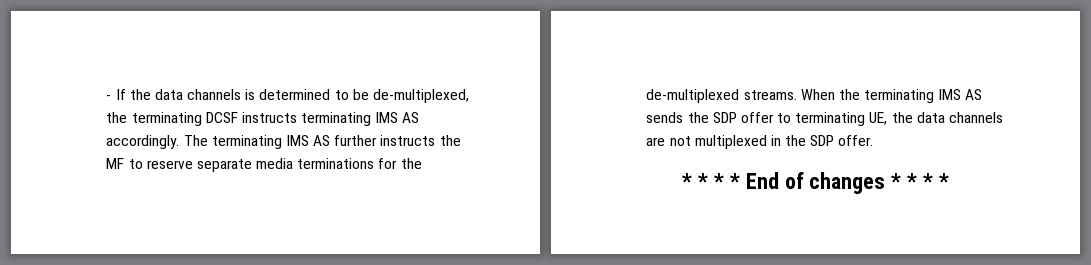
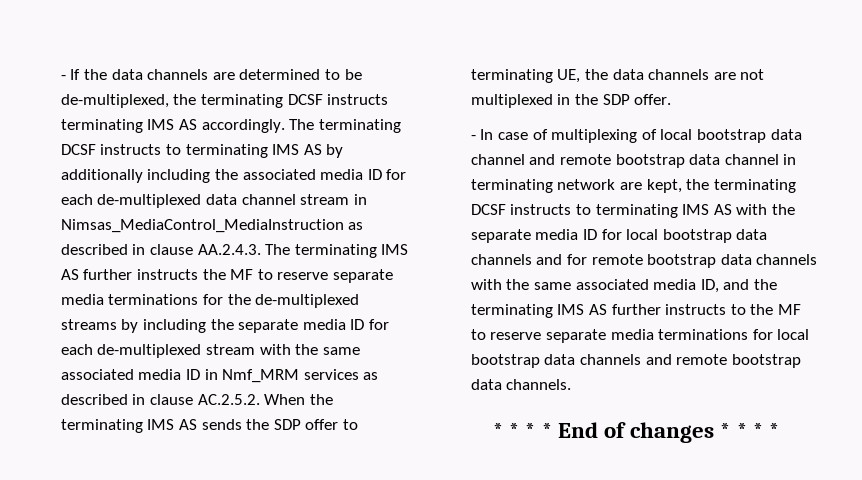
- - If the data channels is determined to be de-multiplexed, the terminating DCSF instructs terminating IMS AS accordingly.
+ - If the data channels are determined to be de-multiplexed, the terminating DCSF instructs terminating IMS AS accordingly.
- The terminating IMS AS further instructs the MF to reserve separate media terminations for the de-multiplexed streams. When the terminating IMS AS sends the SDP offer to terminating UE, the data channels are not multiplexed in the SDP offer.
+ The terminating DCSF instructs to terminating IMS AS by additionally including the associated media ID for each de-multiplexed data channel stream in Nimsas_MediaControl_MediaInstruction as described in clause AA.2.4.3. The terminating IMS AS further instructs the MF to reserve separate media terminations for the de-multiplexed streams by including the separate media ID for each de-multiplexed stream with the same associated media ID in Nmf_MRM services as described in clause AC.2.5.2. When the terminating IMS AS sends the SDP offer to terminating UE, the data channels are not multiplexed in the SDP offer.
+ - In case of multiplexing of local bootstrap data channel and remote bootstrap data channel in terminating network are kept, the terminating DCSF instructs to terminating IMS AS with the separate media ID for local bootstrap data channels and for remote bootstrap data channels with the same associated media ID, and the terminating IMS AS further instructs to the MF to reserve separate media terminations for local bootstrap data channels and remote bootstrap data channels.

